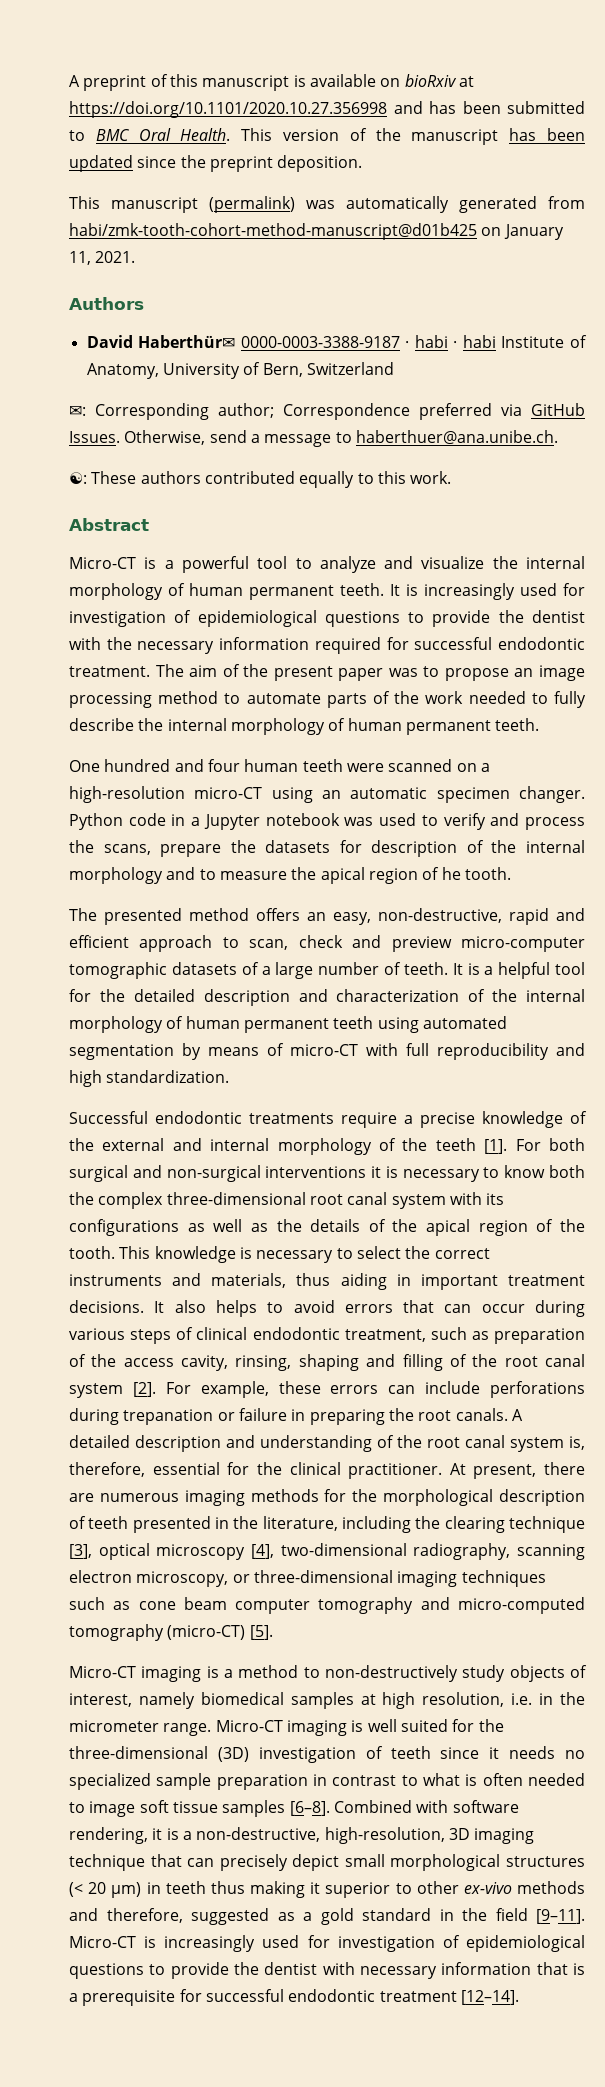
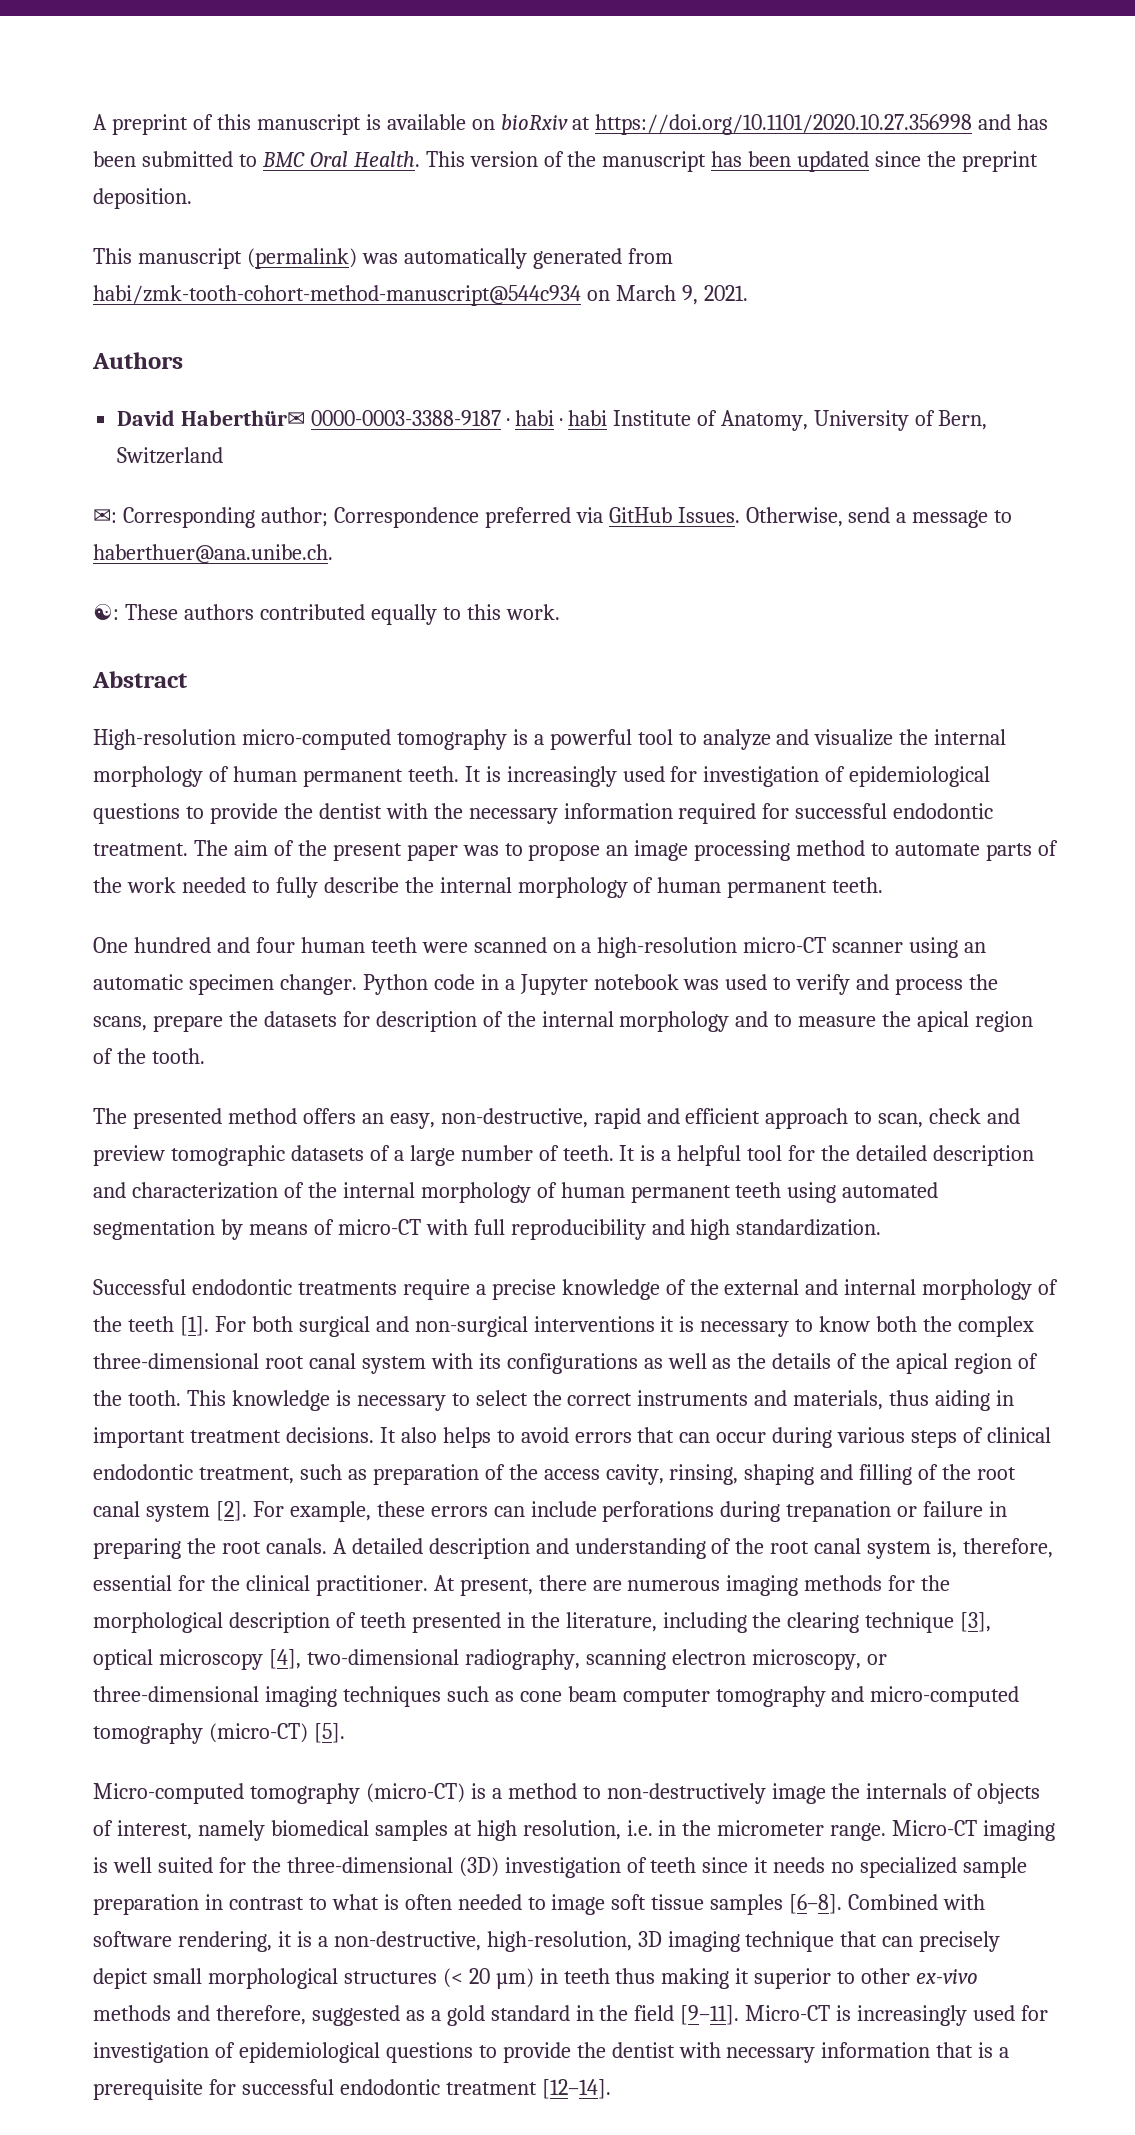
- This manuscript (permalink) was automatically generated from habi/zmk-tooth-cohort-method-manuscript@d01b425 on January 11, 2021.
+ This manuscript (permalink) was automatically generated from habi/zmk-tooth-cohort-method-manuscript@544c934 on March 9, 2021.
- Micro-CT is a powerful tool to analyze and visualize the internal morphology of human permanent teeth.
+ High-resolution micro-computed tomography is a powerful tool to analyze and visualize the internal morphology of human permanent teeth.
- One hundred and four human teeth were scanned on a high-resolution micro-CT using an automatic specimen changer.
+ One hundred and four human teeth were scanned on a high-resolution micro-CT scanner using an automatic specimen changer.
- Python code in a Jupyter notebook was used to verify and process the scans, prepare the datasets for description of the internal morphology and to measure the apical region of he tooth.
+ Python code in a Jupyter notebook was used to verify and process the scans, prepare the datasets for description of the internal morphology and to measure the apical region of the tooth.
- The presented method offers an easy, non-destructive, rapid and efficient approach to scan, check and preview micro-computer tomographic datasets of a large number of teeth.
+ The presented method offers an easy, non-destructive, rapid and efficient approach to scan, check and preview tomographic datasets of a large number of teeth.
- Micro-CT imaging is a method to non-destructively study objects of interest, namely biomedical samples at high resolution, i.e. in the micrometer range.
+ Micro-computed tomography (micro-CT) is a method to non-destructively image the internals of objects of interest, namely biomedical samples at high resolution, i.e. in the micrometer range.

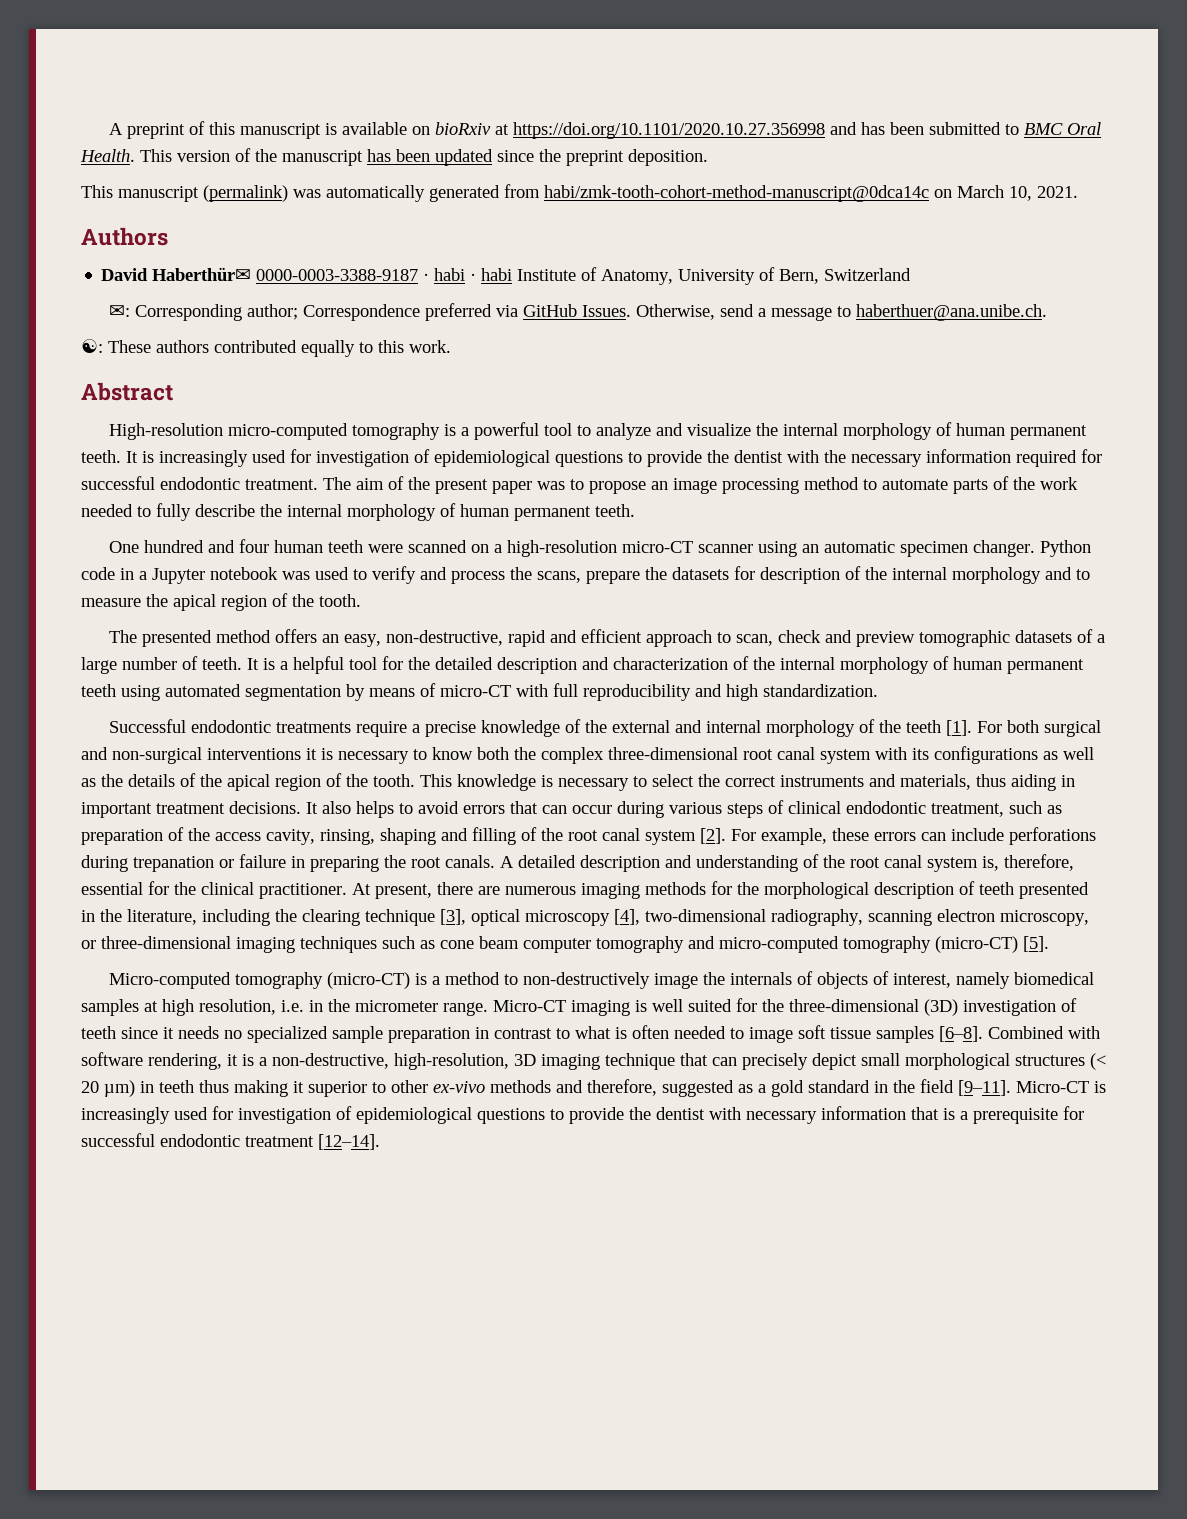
- This manuscript (permalink) was automatically generated from habi/zmk-tooth-cohort-method-manuscript@544c934 on March 9, 2021.
+ This manuscript (permalink) was automatically generated from habi/zmk-tooth-cohort-method-manuscript@0dca14c on March 10, 2021.

